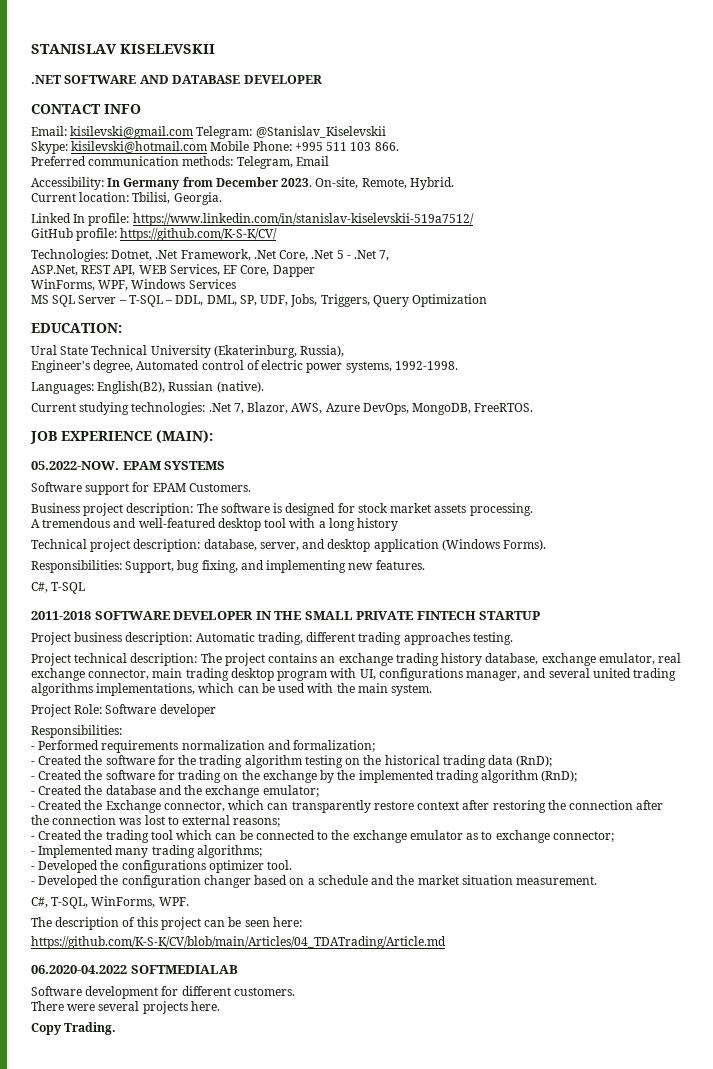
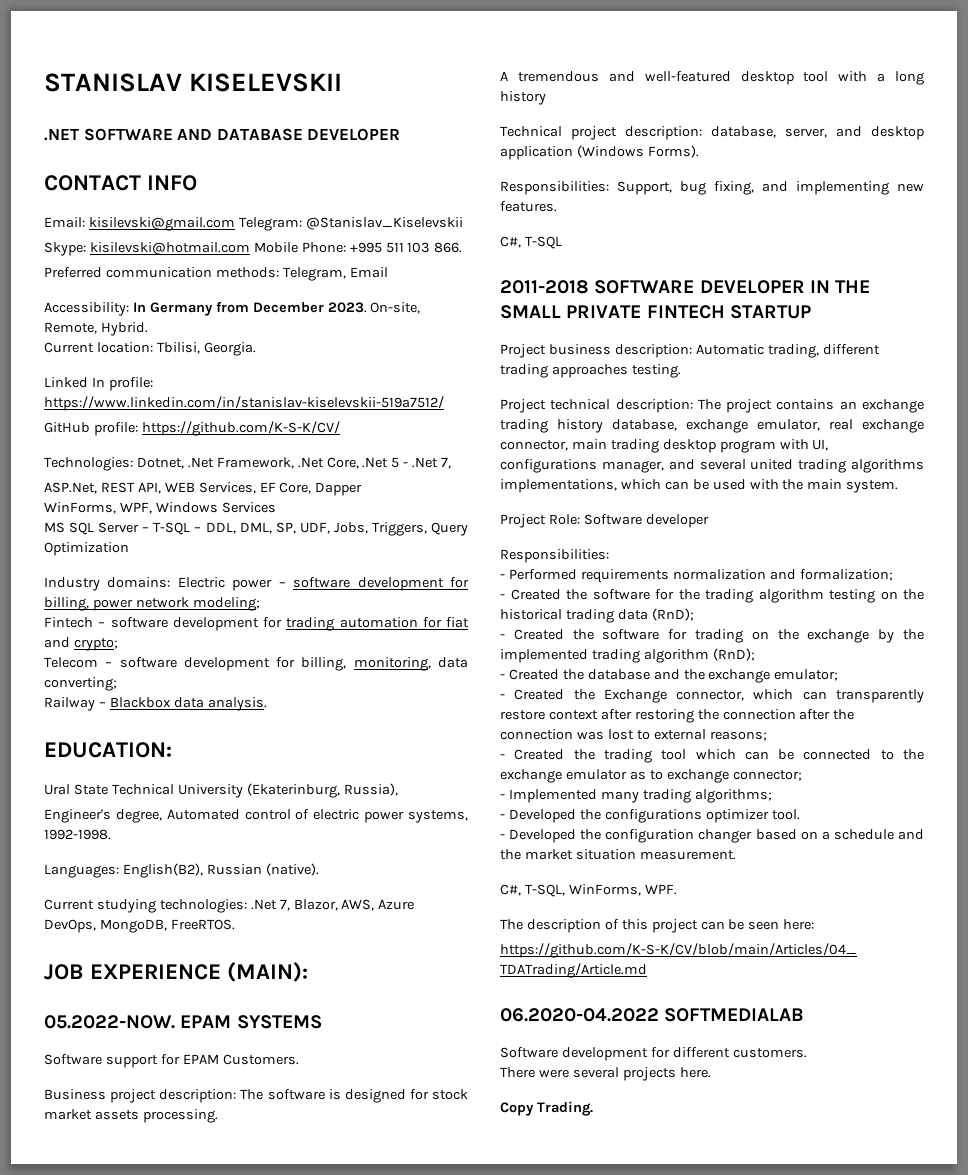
+ Industry domains: Electric power – software development for billing, power network modeling;
+ Fintech – software development for trading automation for fiat and crypto;
+ Telecom – software development for billing, monitoring, data converting;
+ Railway – Blackbox data analysis.

